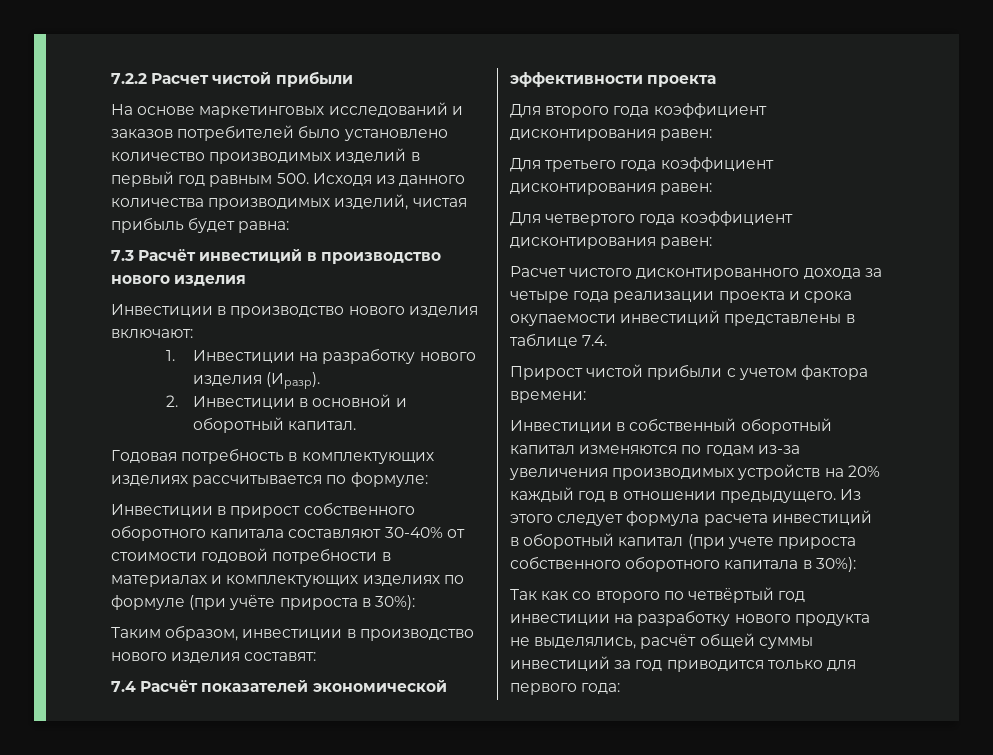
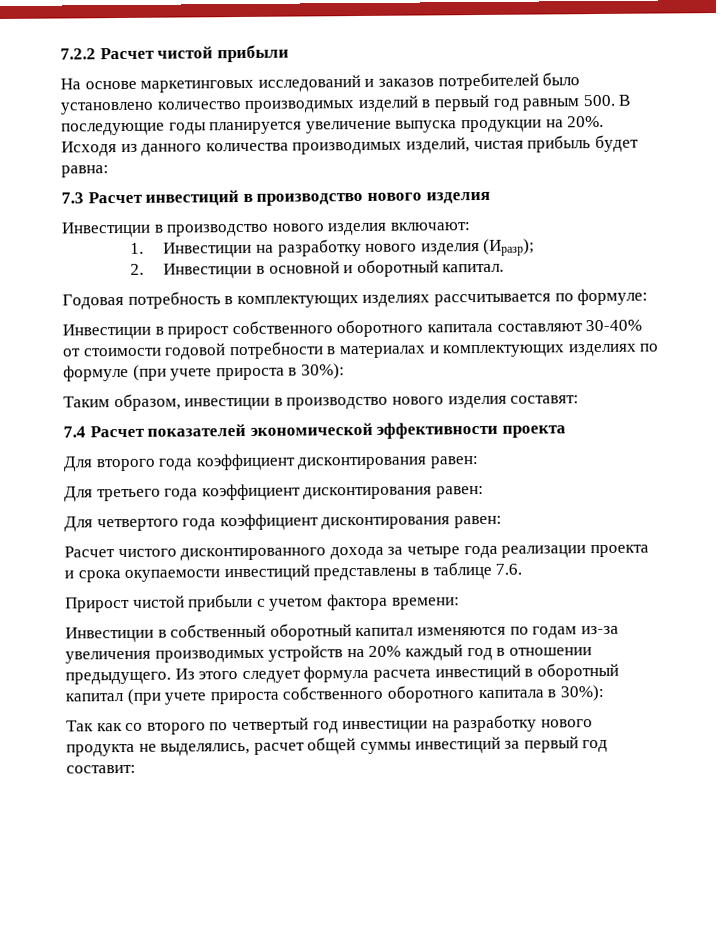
- На основе маркетинговых исследований и заказов потребителей было установлено количество производимых изделий в первый год равным 500. Исходя из данного количества производимых изделий, чистая прибыль будет равна:
+ На основе маркетинговых исследований и заказов потребителей было установлено количество производимых изделий в первый год равным 500. В последующие годы планируется увеличение выпуска продукции на 20%. Исходя из данного количества производимых изделий, чистая прибыль будет равна:
- 7.3 Расчёт инвестиций в производство нового изделия
+ 7.3 Расчет инвестиций в производство нового изделия
- 1. Инвестиции на разработку нового изделия (Иразр).
+ 1. Инвестиции на разработку нового изделия (Иразр);
- Инвестиции в прирост собственного оборотного капитала составляют 30-40% от стоимости годовой потребности в материалах и комплектующих изделиях по формуле (при учёте прироста в 30%):
+ Инвестиции в прирост собственного оборотного капитала составляют 30-40% от стоимости годовой потребности в материалах и комплектующих изделиях по формуле (при учете прироста в 30%):
- 7.4 Расчёт показателей экономической эффективности проекта
+ 7.4 Расчет показателей экономической эффективности проекта
- Расчет чистого дисконтированного дохода за четыре года реализации проекта и срока окупаемости инвестиций представлены в таблице 7.4.
+ Расчет чистого дисконтированного дохода за четыре года реализации проекта и срока окупаемости инвестиций представлены в таблице 7.6.
- Так как со второго по четвёртый год инвестиции на разработку нового продукта не выделялись, расчёт общей суммы инвестиций за год приводится только для первого года:
+ Так как со второго по четвертый год инвестиции на разработку нового продукта не выделялись, расчет общей суммы инвестиций за первый год составит:

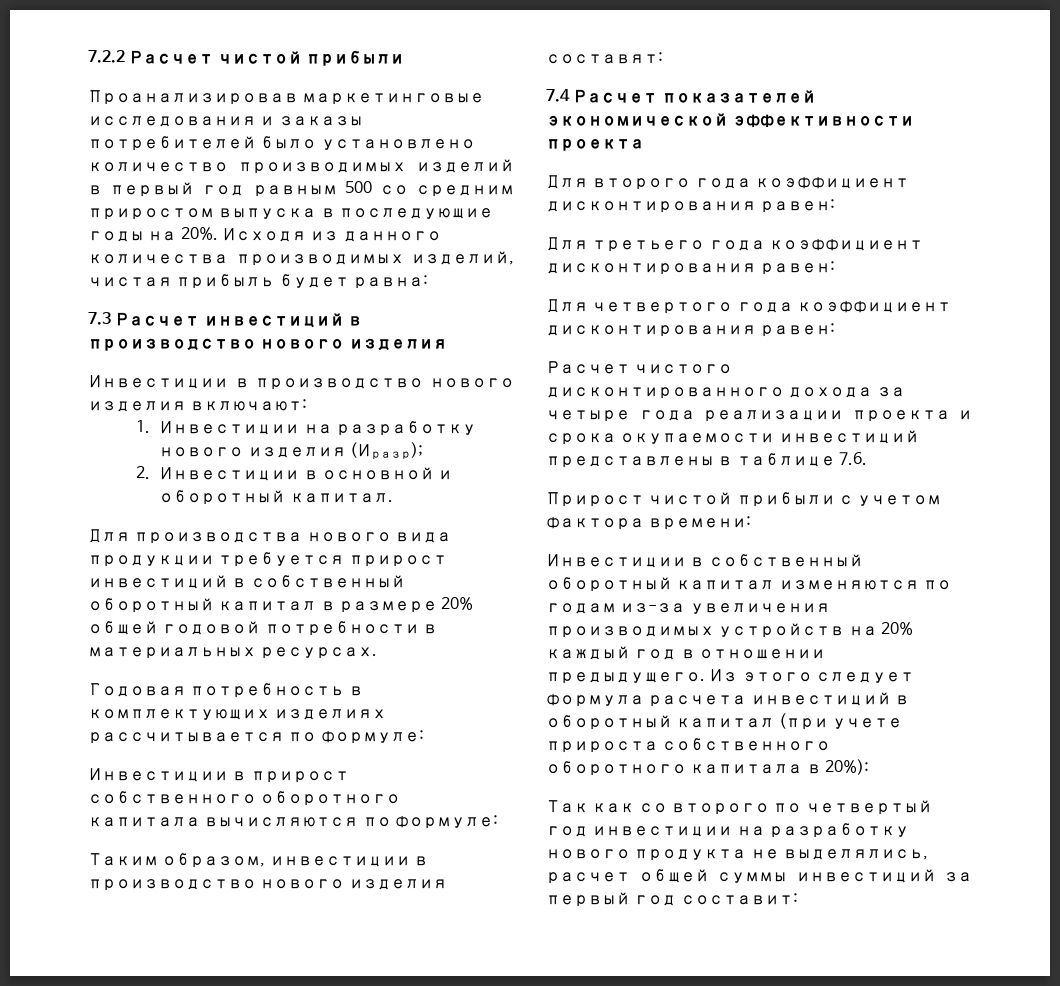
- На основе маркетинговых исследований и заказов потребителей было установлено количество производимых изделий в первый год равным 500. В последующие годы планируется увеличение выпуска продукции на 20%.
+ Проанализировав маркетинговые исследования и заказы потребителей было установлено количество производимых изделий в первый год равным 500 со средним приростом выпуска в последующие годы на 20%.
+ Для производства нового вида продукции требуется прирост инвестиций в собственный оборотный капитал в размере 20% общей годовой потребности в материальных ресурсах.
- Инвестиции в прирост собственного оборотного капитала составляют 30-40% от стоимости годовой потребности в материалах и комплектующих изделиях по формуле (при учете прироста в 30%):
+ Инвестиции в прирост собственного оборотного капитала вычисляются по формуле:
- Из этого следует формула расчета инвестиций в оборотный капитал (при учете прироста собственного оборотного капитала в 30%):
+ Из этого следует формула расчета инвестиций в оборотный капитал (при учете прироста собственного оборотного капитала в 20%):

